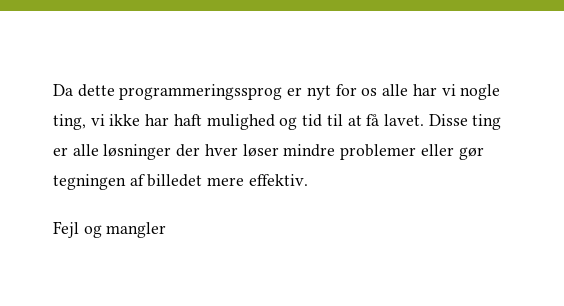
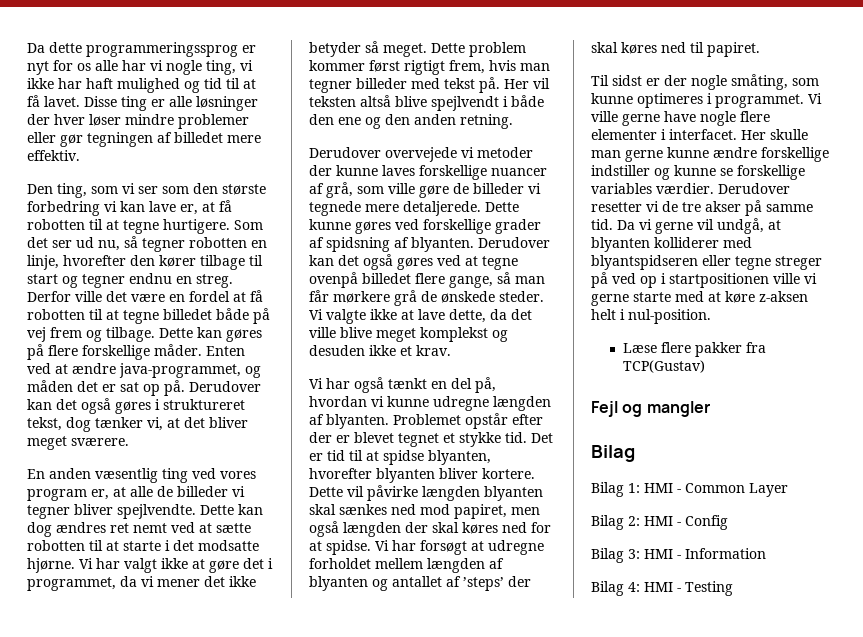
+ Den ting, som vi ser som den største forbedring vi kan lave er, at få robotten til at tegne hurtigere. Som det ser ud nu, så tegner robotten en linje, hvorefter den kører tilbage til start og tegner endnu en streg. Derfor ville det være en fordel at få robotten til at tegne billedet både på vej frem og tilbage. Dette kan gøres på flere forskellige måder. Enten ved at ændre java-programmet, og måden det er sat op på. Derudover kan det også gøres i struktureret tekst, dog tænker vi, at det bliver meget sværere.
+ En anden væsentlig ting ved vores program er, at alle de billeder vi tegner bliver spejlvendte. Dette kan dog ændres ret nemt ved at sætte robotten til at starte i det modsatte hjørne. Vi har valgt ikke at gøre det i programmet, da vi mener det ikke betyder så meget. Dette problem kommer først rigtigt frem, hvis man tegner billeder med tekst på. Her vil teksten altså blive spejlvendt i både den ene og den anden retning.
+ Derudover overvejede vi metoder der kunne laves forskellige nuancer af grå, som ville gøre de billeder vi tegnede mere detaljerede. Dette kunne gøres ved forskellige grader af spidsning af blyanten. Derudover kan det også gøres ved at tegne ovenpå billedet flere gange, så man får mørkere grå de ønskede steder. Vi valgte ikke at lave dette, da det ville blive meget komplekst og desuden ikke et krav.
+ Vi har også tænkt en del på, hvordan vi kunne udregne længden af blyanten. Problemet opstår efter der er blevet tegnet et stykke tid. Det er tid til at spidse blyanten, hvorefter blyanten bliver kortere. Dette vil påvirke længden blyanten skal sænkes ned mod papiret, men også længden der skal køres ned for at spidse. Vi har forsøgt at udregne forholdet mellem længden af blyanten og antallet af ’steps’ der skal køres ned til papiret.
+ Til sidst er der nogle småting, som kunne optimeres i programmet. Vi ville gerne have nogle flere elementer i interfacet. Her skulle man gerne kunne ændre forskellige indstiller og kunne se forskellige variables værdier. Derudover resetter vi de tre akser på samme tid. Da vi gerne vil undgå, at blyanten kolliderer med blyantspidseren eller tegne streger på ved op i startpositionen ville vi gerne starte med at køre z-aksen helt i nul-position.
+ Læse flere pakker fra TCP(Gustav)
  Fejl og mangler
+ Bilag
+ Bilag 1: HMI - Common Layer
+ Bilag 2: HMI - Config
+ Bilag 3: HMI - Information
+ Bilag 4: HMI - Testing

